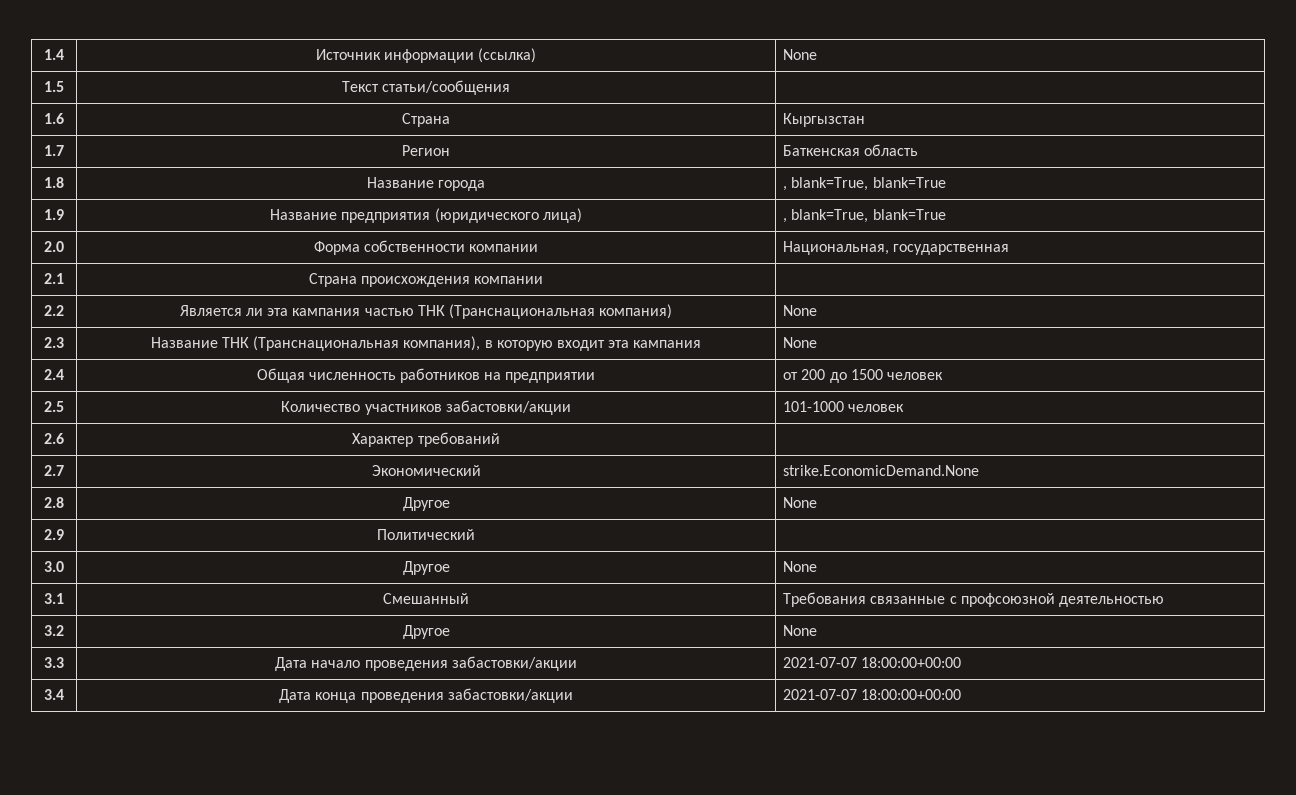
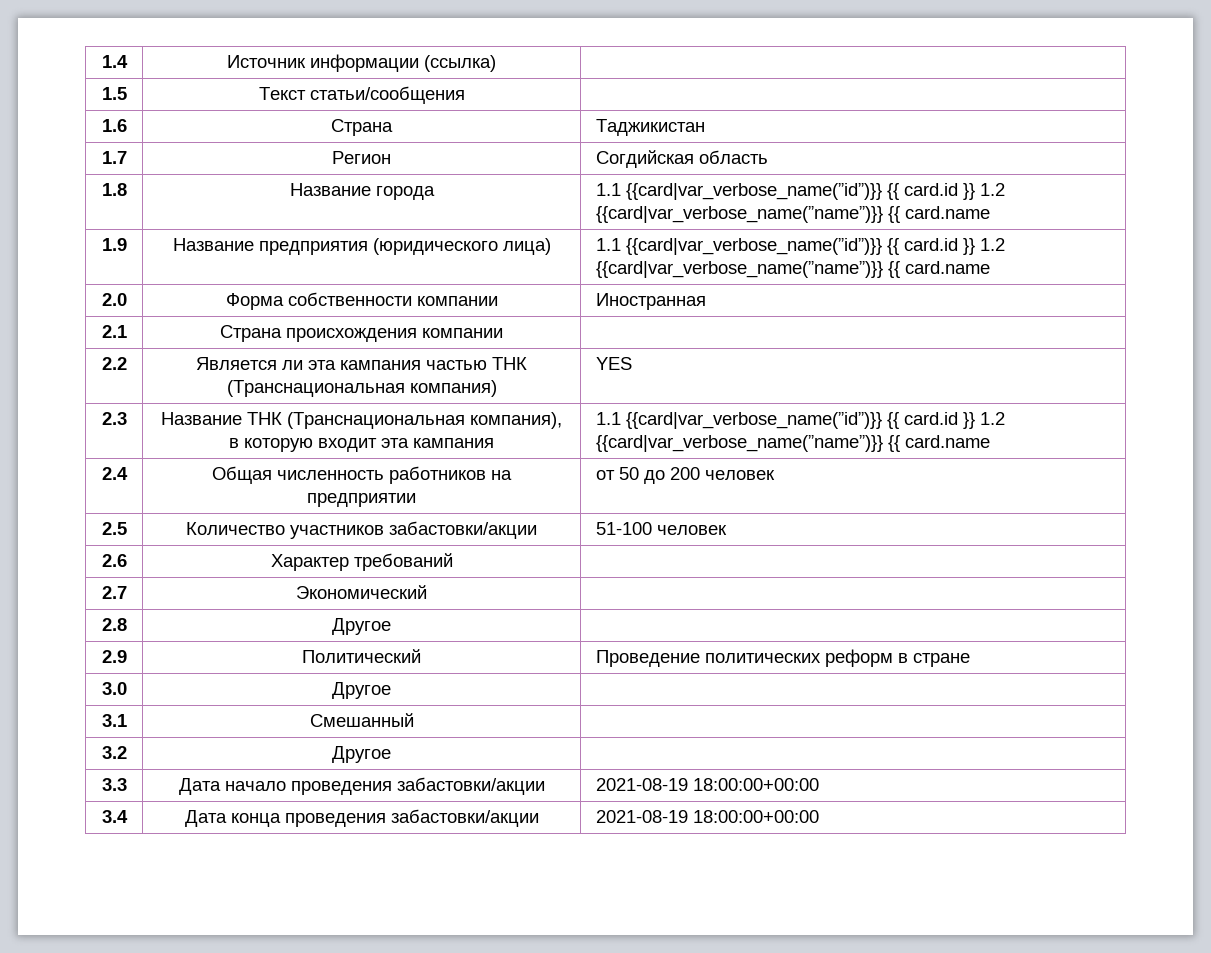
- 1.4 | Источник информации (ссылка) | None
+ 1.4 | Источник информации (ссылка) |
- 1.6 | Страна | Кыргызстан
+ 1.6 | Страна | Таджикистан
- 1.7 | Регион | Баткенская область
+ 1.7 | Регион | Согдийская область
- 1.8 | Название города | , blank=True, blank=True
+ 1.8 | Название города | 1.1 {{card|var_verbose_name(”id”)}} {{ card.id }} 1.2 {{card|var_verbose_name(”name”)}} {{ card.name
- 1.9 | Название предприятия (юридического лица) | , blank=True, blank=True
+ 1.9 | Название предприятия (юридического лица) | 1.1 {{card|var_verbose_name(”id”)}} {{ card.id }} 1.2 {{card|var_verbose_name(”name”)}} {{ card.name
- 2.0 | Форма собственности компании | Национальная, государственная
+ 2.0 | Форма собственности компании | Иностранная
- 2.2 | Является ли эта кампания частью ТНК (Транснациональная компания) | None
+ 2.2 | Является ли эта кампания частью ТНК (Транснациональная компания) | YES
- 2.3 | Название ТНК (Транснациональная компания), в которую входит эта кампания | None
+ 2.3 | Название ТНК (Транснациональная компания), в которую входит эта кампания | 1.1 {{card|var_verbose_name(”id”)}} {{ card.id }} 1.2 {{card|var_verbose_name(”name”)}} {{ card.name
- 2.4 | Общая численность работников на предприятии | от 200 до 1500 человек
+ 2.4 | Общая численность работников на предприятии | от 50 до 200 человек
- 2.5 | Количество участников забастовки/акции | 101-1000 человек
+ 2.5 | Количество участников забастовки/акции | 51-100 человек
- 2.7 | Экономический | strike.EconomicDemand.None
+ 2.7 | Экономический |
- 2.8 | Другое | None
+ 2.8 | Другое |
- 2.9 | Политический |
+ 2.9 | Политический | Проведение политических реформ в стране
- 3.0 | Другое | None
+ 3.0 | Другое |
- 3.1 | Смешанный | Требования связанные с профсоюзной деятельностью
+ 3.1 | Смешанный |
- 3.2 | Другое | None
+ 3.2 | Другое |
- 3.3 | Дата начало проведения забастовки/акции | 2021-07-07 18:00:00+00:00
+ 3.3 | Дата начало проведения забастовки/акции | 2021-08-19 18:00:00+00:00
- 3.4 | Дата конца проведения забастовки/акции | 2021-07-07 18:00:00+00:00
+ 3.4 | Дата конца проведения забастовки/акции | 2021-08-19 18:00:00+00:00

